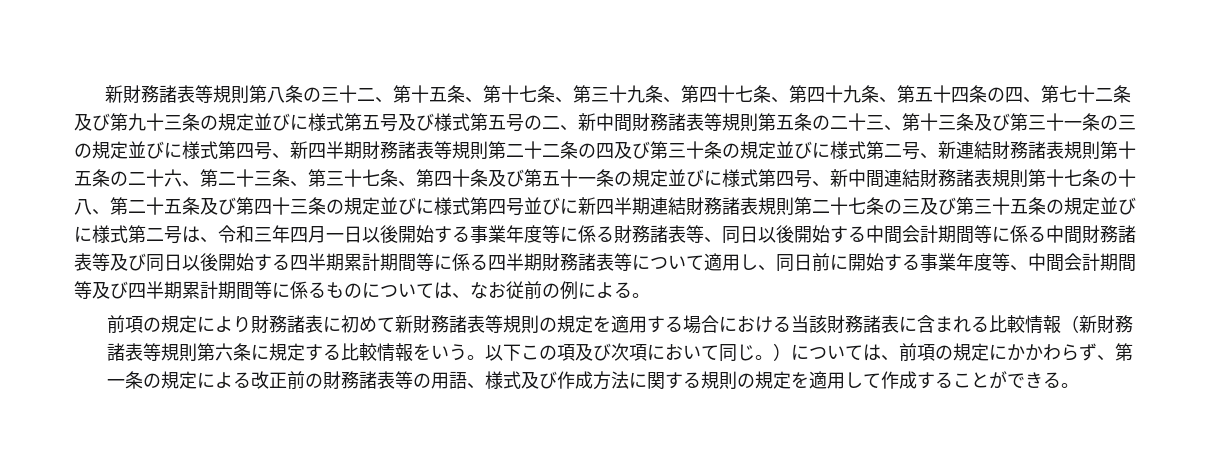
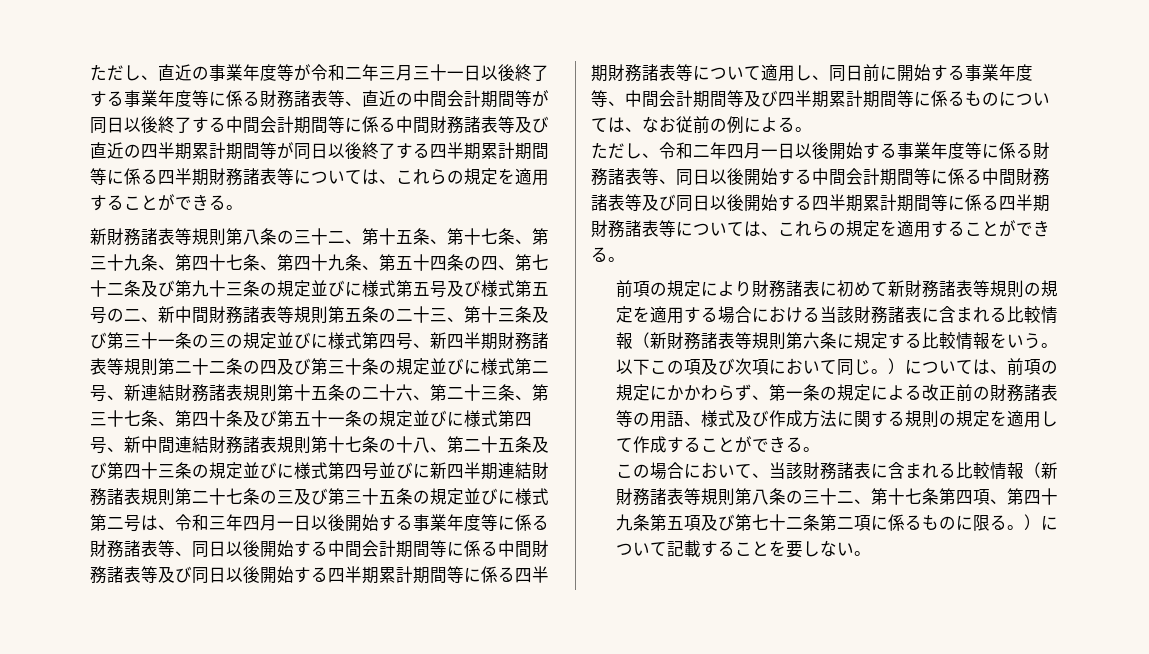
+ ただし、直近の事業年度等が令和二年三月三十一日以後終了する事業年度等に係る財務諸表等、直近の中間会計期間等が同日以後終了する中間会計期間等に係る中間財務諸表等及び直近の四半期累計期間等が同日以後終了する四半期累計期間等に係る四半期財務諸表等については、これらの規定を適用することができる。
+ ただし、令和二年四月一日以後開始する事業年度等に係る財務諸表等、同日以後開始する中間会計期間等に係る中間財務諸表等及び同日以後開始する四半期累計期間等に係る四半期財務諸表等については、これらの規定を適用することができる。
+ この場合において、当該財務諸表に含まれる比較情報（新財務諸表等規則第八条の三十二、第十七条第四項、第四十九条第五項及び第七十二条第二項に係るものに限る。）について記載することを要しない。

